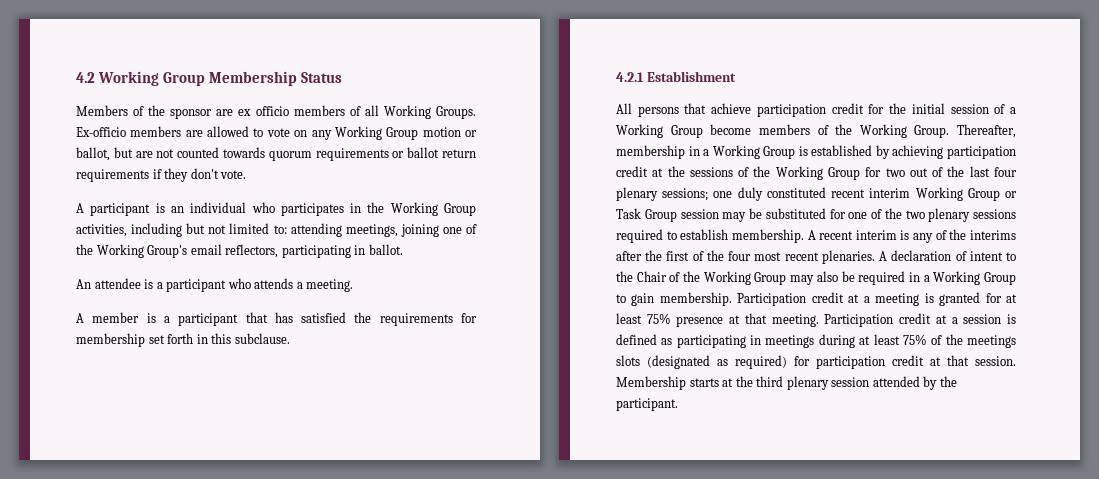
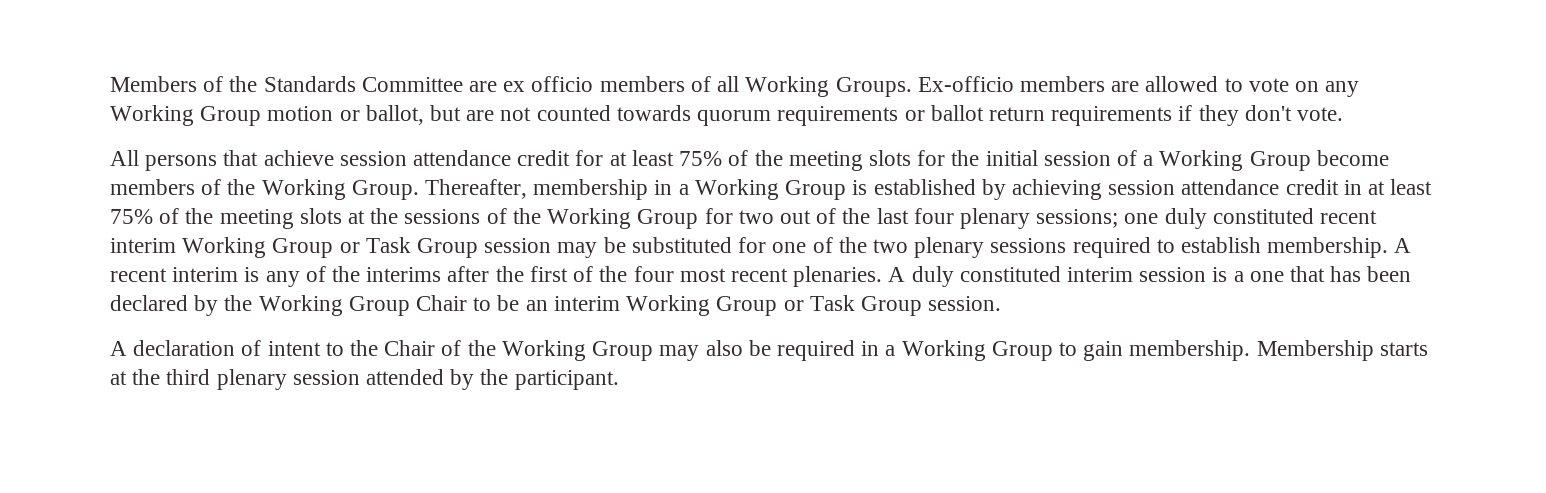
- 4.2 Working Group Membership Status
- Members of the sponsor are ex officio members of all Working Groups.
+ Members of the Standards Committee are ex officio members of all Working Groups.
- A participant is an individual who participates in the Working Group activities, including but not limited to: attending meetings, joining one of the Working Group's email reflectors, participating in ballot.
- An attendee is a participant who attends a meeting.
- A member is a participant that has satisfied the requirements for membership set forth in this subclause.
- 4.2.1 Establishment
- All persons that achieve participation credit for the initial session of a Working Group become members of the Working Group.
+ All persons that achieve session attendance credit for at least 75% of the meeting slots for the initial session of a Working Group become members of the Working Group.
- Thereafter, membership in a Working Group is established by achieving participation credit at the sessions of the Working Group for two out of the last four plenary sessions; one duly constituted recent interim Working Group or Task Group session may be substituted for one of the two plenary sessions required to establish membership.
+ Thereafter, membership in a Working Group is established by achieving session attendance credit in at least 75% of the meeting slots at the sessions of the Working Group for two out of the last four plenary sessions; one duly constituted recent interim Working Group or Task Group session may be substituted for one of the two plenary sessions required to establish membership.
+ A duly constituted interim session is a one that has been declared by the Working Group Chair to be an interim Working Group or Task Group session.
- Participation credit at a meeting is granted for at least 75% presence at that meeting. Participation credit at a session is defined as participating in meetings during at least 75% of the meetings slots (designated as required) for participation credit at that session.

